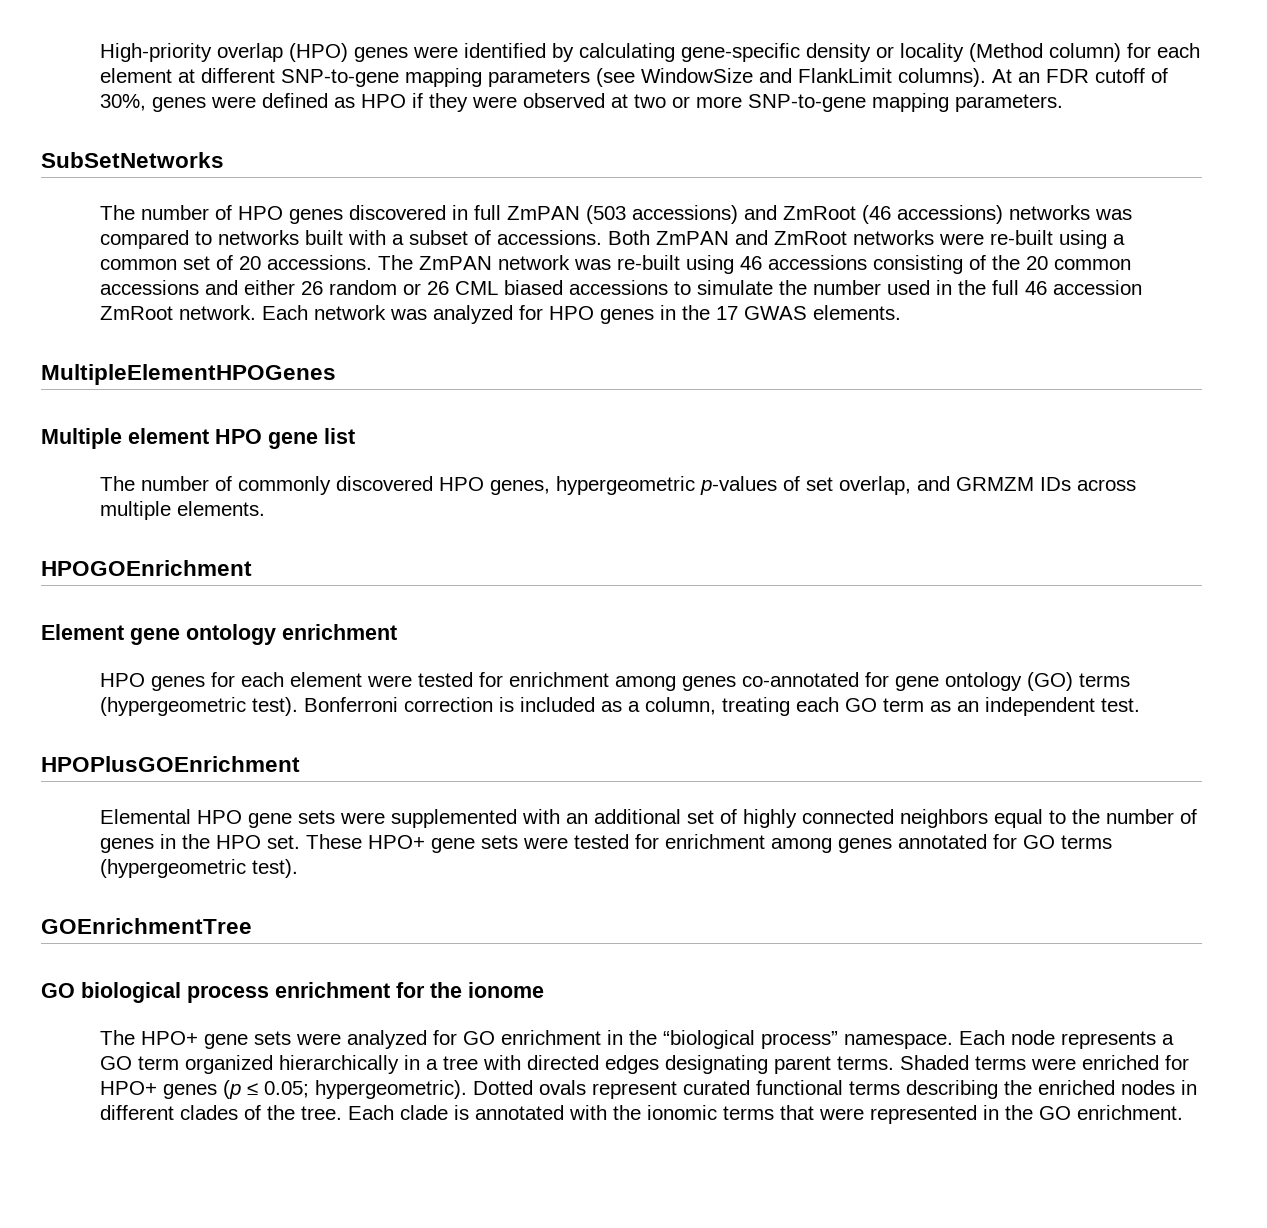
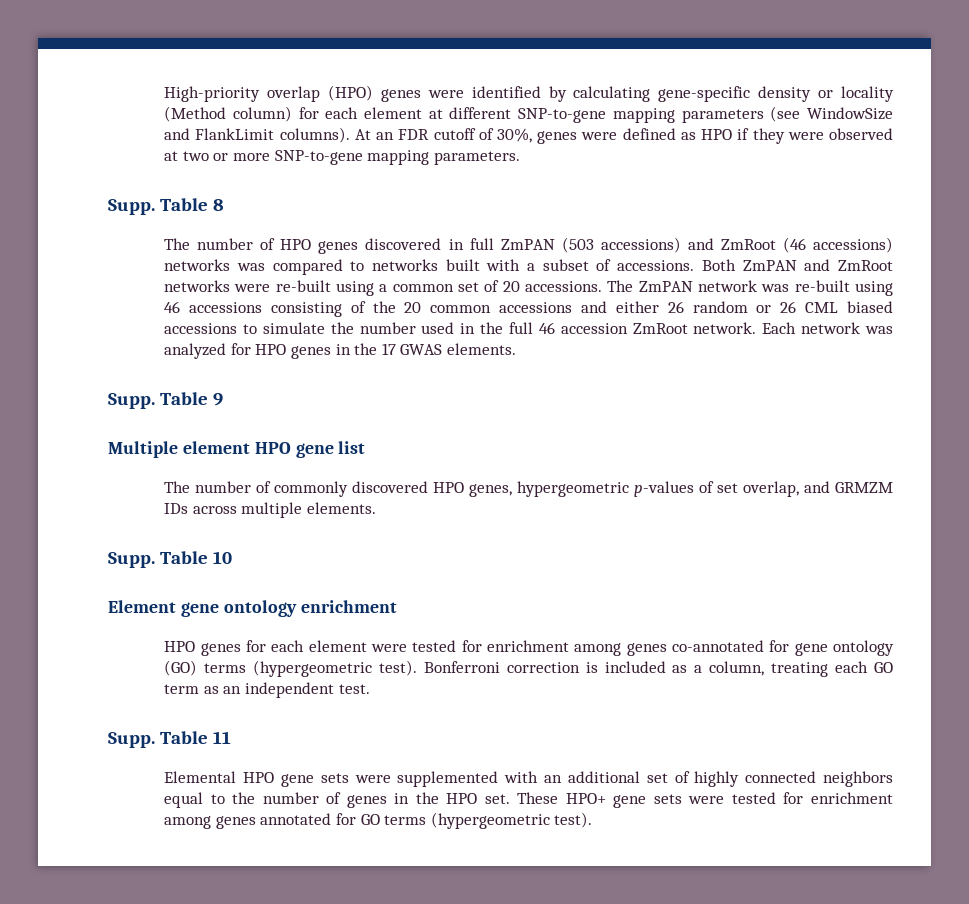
- SubSetNetworks
+ Supp. Table 8
- MultipleElementHPOGenes
+ Supp. Table 9
- HPOGOEnrichment
+ Supp. Table 10
- HPOPlusGOEnrichment
+ Supp. Table 11
- GOEnrichmentTree
- GO biological process enrichment for the ionome
- The HPO+ gene sets were analyzed for GO enrichment in the “biological process” namespace. Each node represents a GO term organized hierarchically in a tree with directed edges designating parent terms. Shaded terms were enriched for HPO+ genes (p ≤ 0.05; hypergeometric). Dotted ovals represent curated functional terms describing the enriched nodes in different clades of the tree. Each clade is annotated with the ionomic terms that were represented in the GO enrichment.

